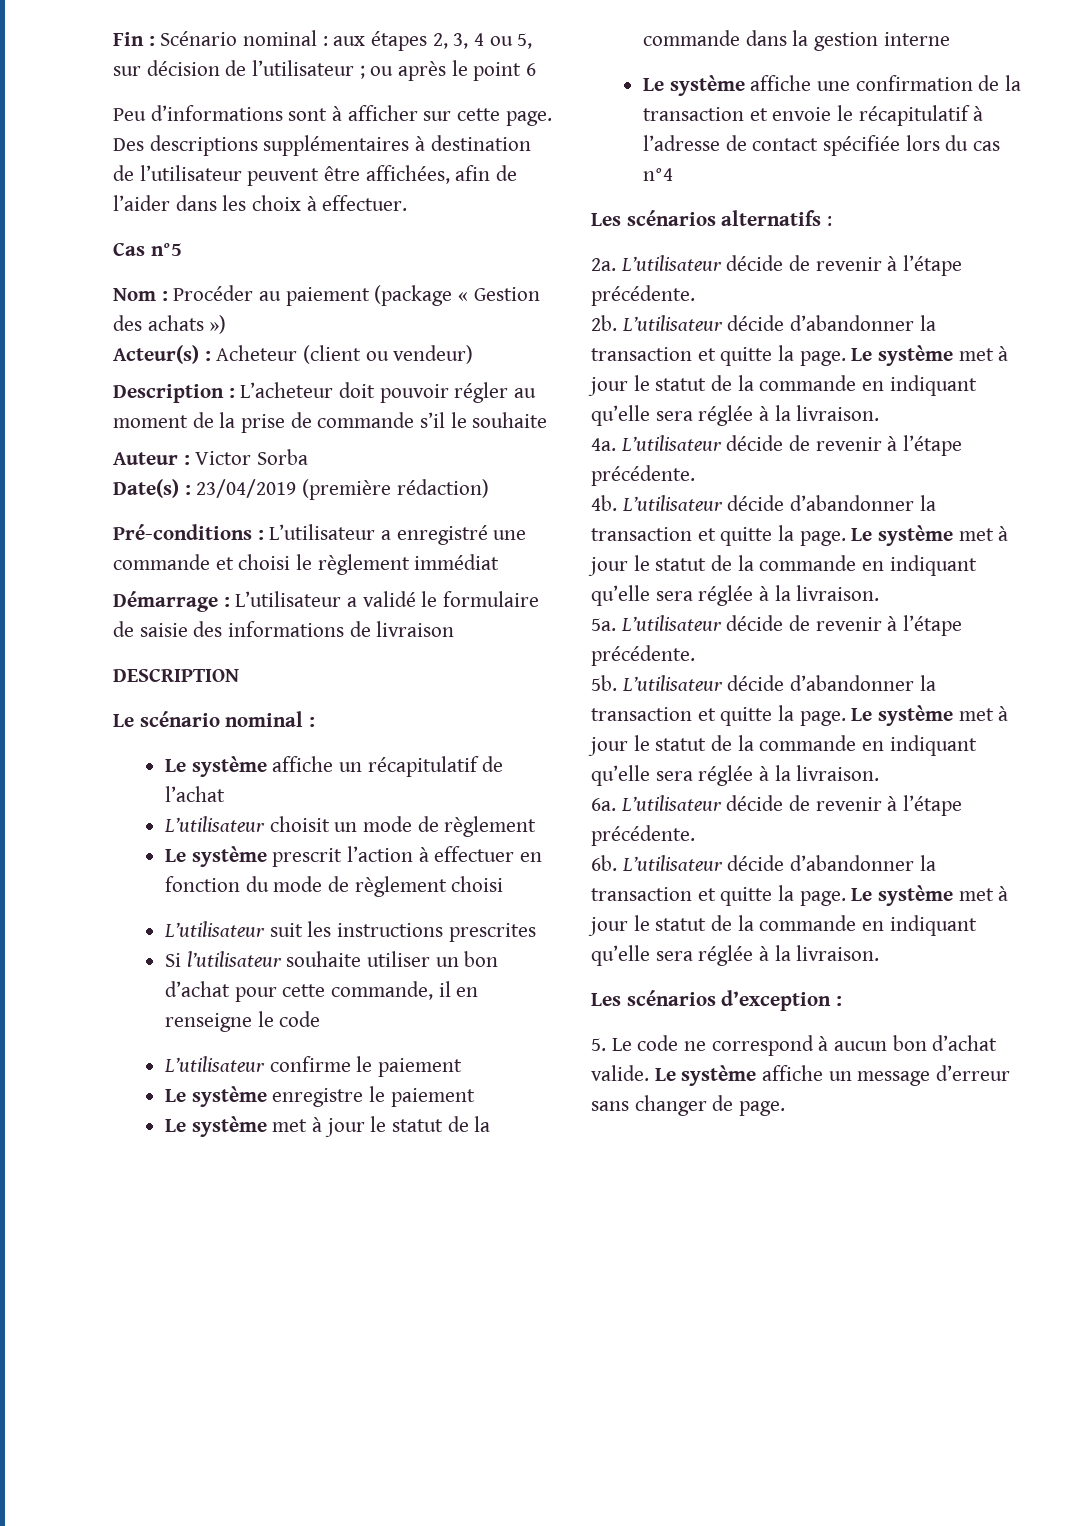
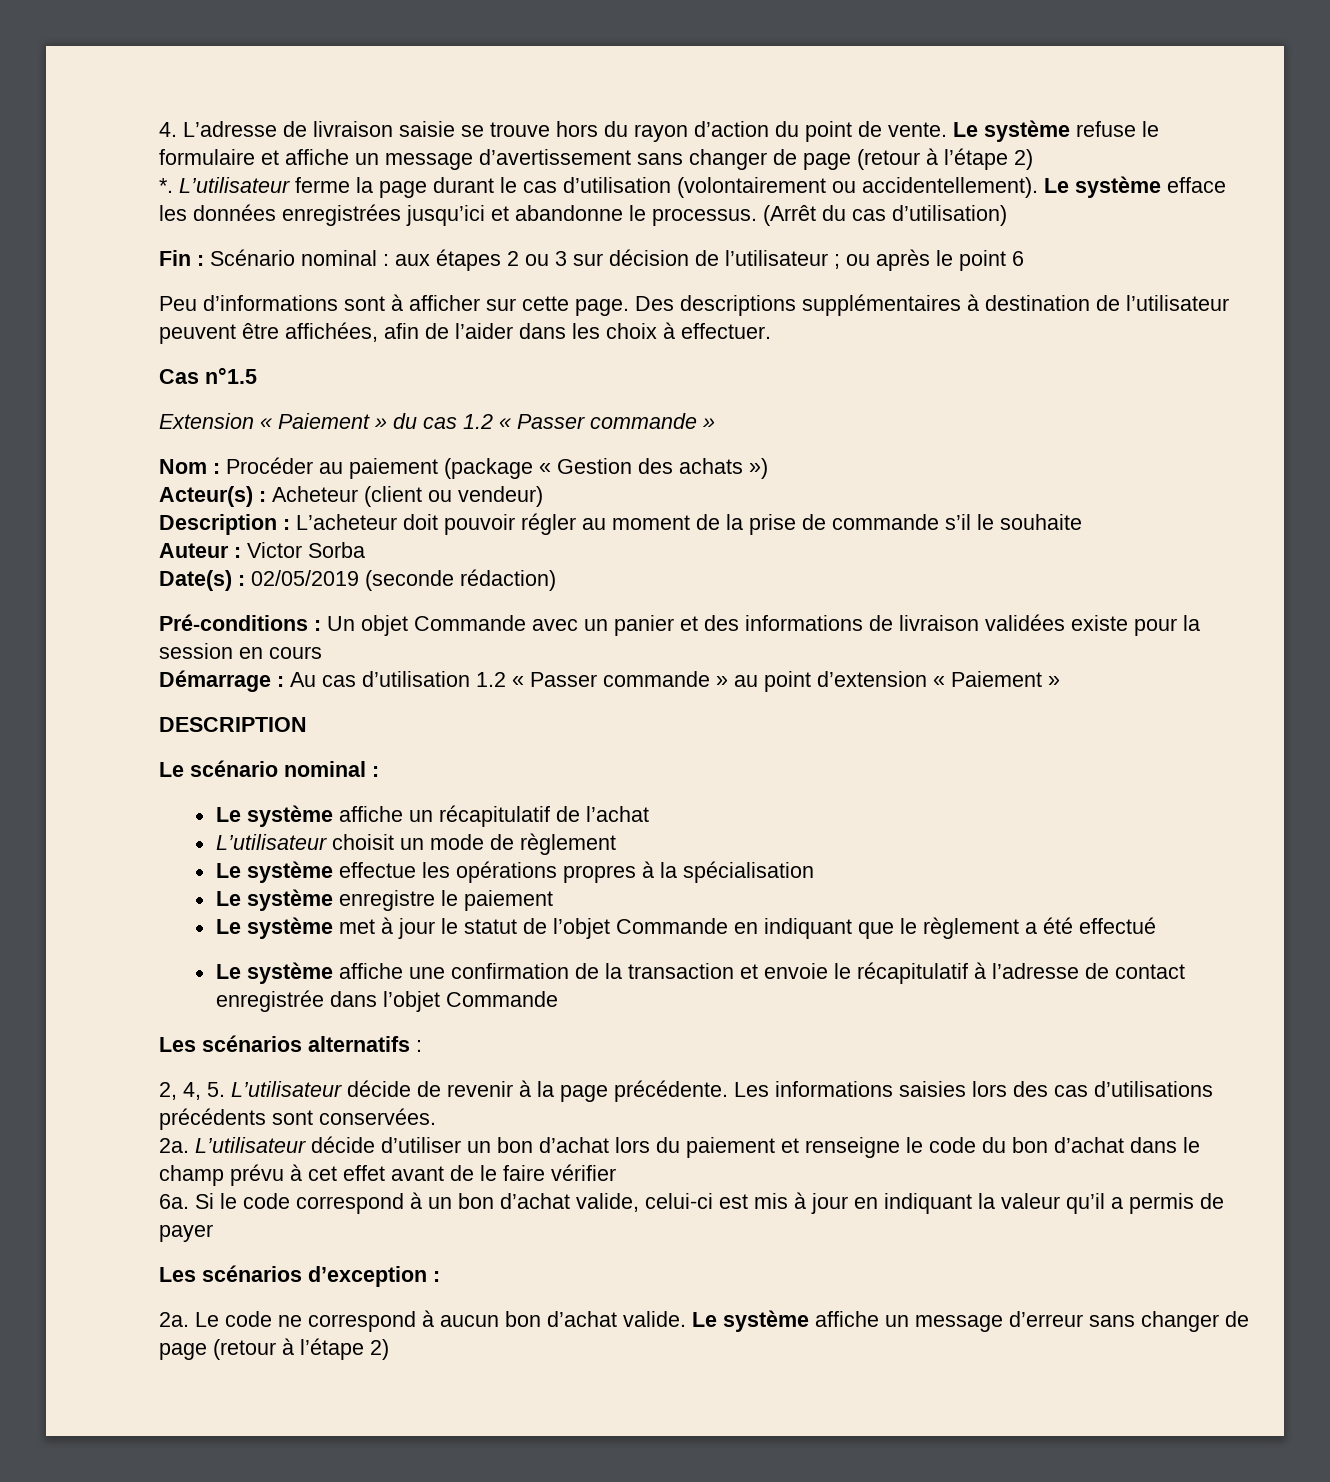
+ 4. L’adresse de livraison saisie se trouve hors du rayon d’action du point de vente. Le système refuse le formulaire et affiche un message d’avertissement sans changer de page (retour à l’étape 2)
+ *. L’utilisateur ferme la page durant le cas d’utilisation (volontairement ou accidentellement). Le système efface les données enregistrées jusqu’ici et abandonne le processus. (Arrêt du cas d’utilisation)
- Fin : Scénario nominal : aux étapes 2, 3, 4 ou 5, sur décision de l’utilisateur ; ou après le point 6
+ Fin : Scénario nominal : aux étapes 2 ou 3 sur décision de l’utilisateur ; ou après le point 6
- Cas n°5
+ Cas n°1.5
+ Extension « Paiement » du cas 1.2 « Passer commande »
- Date(s) : 23/04/2019 (première rédaction)
+ Date(s) : 02/05/2019 (seconde rédaction)
- Pré-conditions : L’utilisateur a enregistré une commande et choisi le règlement immédiat
- Démarrage : L’utilisateur a validé le formulaire de saisie des informations de livraison
+ Pré-conditions : Un objet Commande avec un panier et des informations de livraison validées existe pour la session en cours
+ Démarrage : Au cas d’utilisation 1.2 « Passer commande » au point d’extension « Paiement »
- Le système prescrit l’action à effectuer en fonction du mode de règlement choisi
- L’utilisateur suit les instructions prescrites
- Si l’utilisateur souhaite utiliser un bon d’achat pour cette commande, il en renseigne le code
- L’utilisateur confirme le paiement
+ Le système effectue les opérations propres à la spécialisation
- Le système met à jour le statut de la commande dans la gestion interne
+ Le système met à jour le statut de l’objet Commande en indiquant que le règlement a été effectué
- Le système affiche une confirmation de la transaction et envoie le récapitulatif à l’adresse de contact spécifiée lors du cas n°4
+ Le système affiche une confirmation de la transaction et envoie le récapitulatif à l’adresse de contact enregistrée dans l’objet Commande
- 2a. L’utilisateur décide de revenir à l’étape précédente.
- 2b. L’utilisateur décide d’abandonner la transaction et quitte la page. Le système met à jour le statut de la commande en indiquant qu’elle sera réglée à la livraison.
- 4a. L’utilisateur décide de revenir à l’étape précédente.
- 4b. L’utilisateur décide d’abandonner la transaction et quitte la page. Le système met à jour le statut de la commande en indiquant qu’elle sera réglée à la livraison.
- 5a. L’utilisateur décide de revenir à l’étape précédente.
- 5b. L’utilisateur décide d’abandonner la transaction et quitte la page. Le système met à jour le statut de la commande en indiquant qu’elle sera réglée à la livraison.
- 6a. L’utilisateur décide de revenir à l’étape précédente.
- 6b. L’utilisateur décide d’abandonner la transaction et quitte la page. Le système met à jour le statut de la commande en indiquant qu’elle sera réglée à la livraison.
+ 2, 4, 5. L’utilisateur décide de revenir à la page précédente. Les informations saisies lors des cas d’utilisations précédents sont conservées.
+ 2a. L’utilisateur décide d’utiliser un bon d’achat lors du paiement et renseigne le code du bon d’achat dans le champ prévu à cet effet avant de le faire vérifier
+ 6a. Si le code correspond à un bon d’achat valide, celui-ci est mis à jour en indiquant la valeur qu’il a permis de payer
- 5. Le code ne correspond à aucun bon d’achat valide.
+ 2a. Le code ne correspond à aucun bon d’achat valide.
- Le système affiche un message d’erreur sans changer de page.
+ Le système affiche un message d’erreur sans changer de page (retour à l’étape 2)

